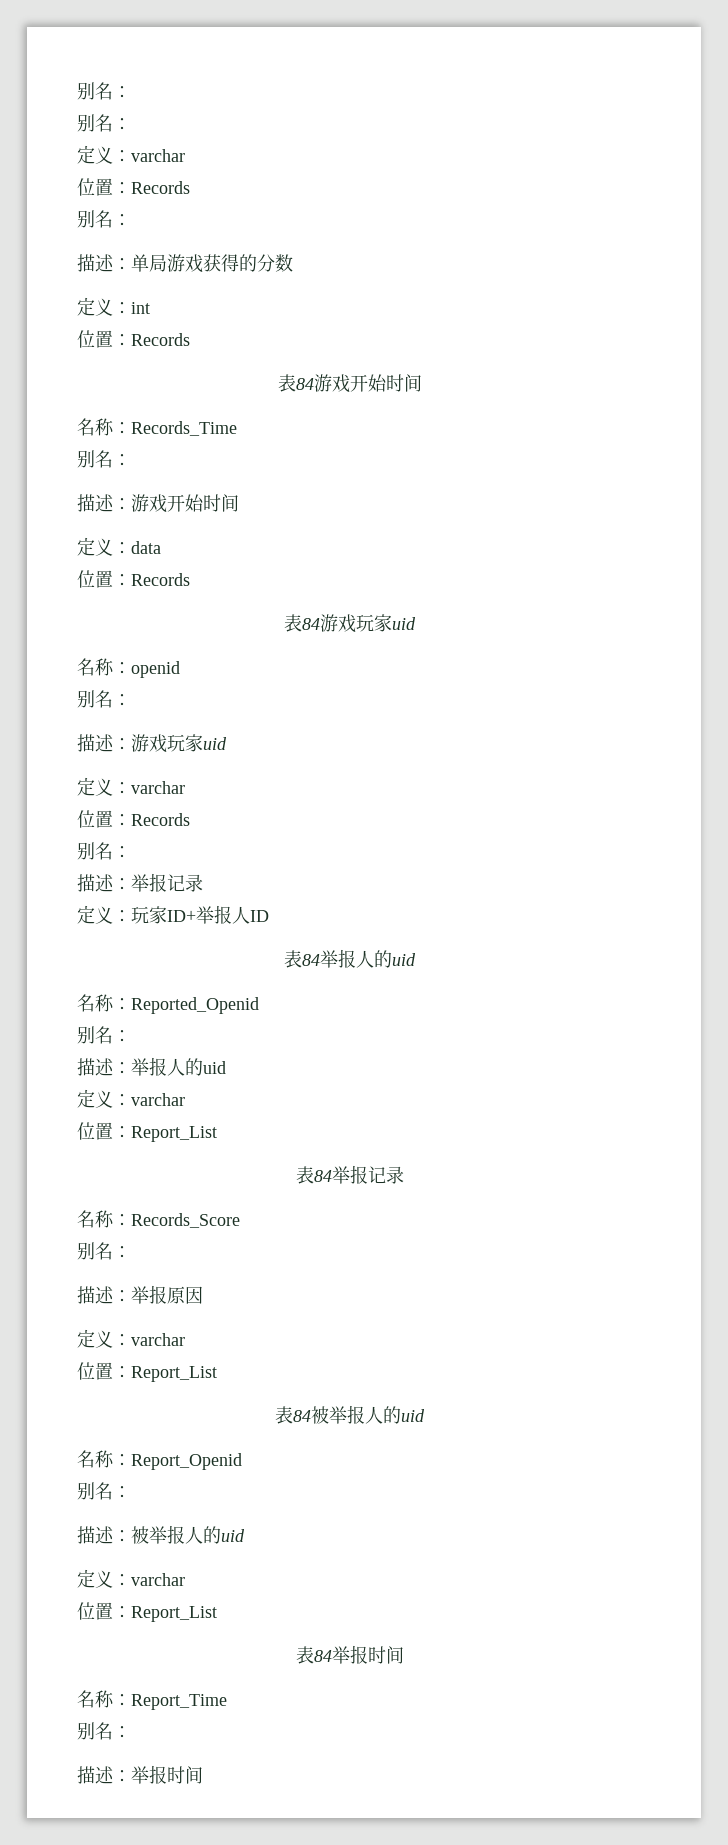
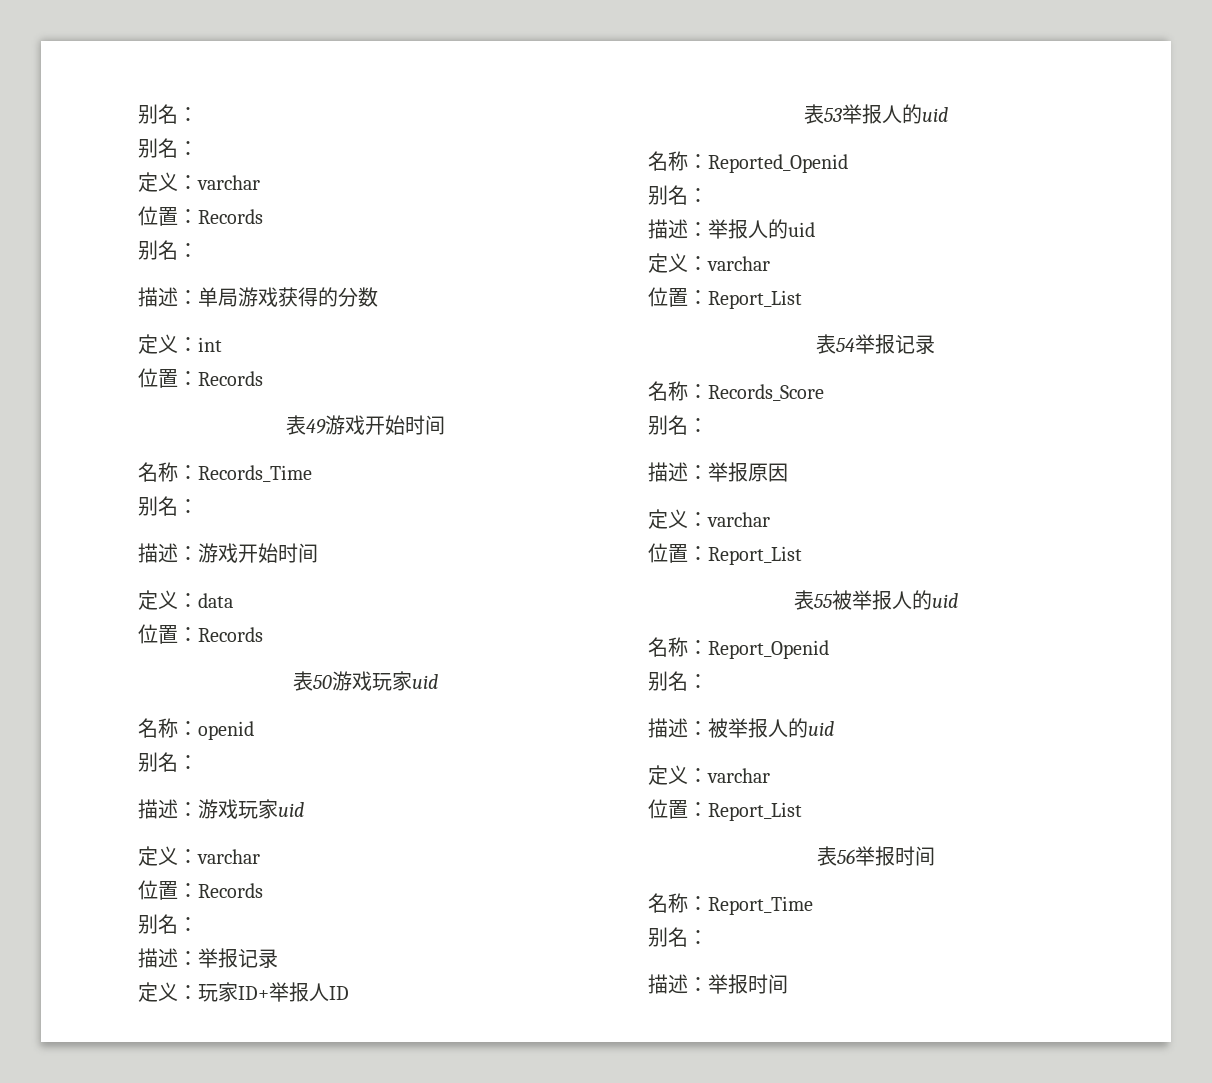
- 表84游戏开始时间
+ 表49游戏开始时间
- 表84游戏玩家uid
+ 表50游戏玩家uid
- 表84举报人的uid
+ 表53举报人的uid
- 表84举报记录
+ 表54举报记录
- 表84被举报人的uid
+ 表55被举报人的uid
- 表84举报时间
+ 表56举报时间

